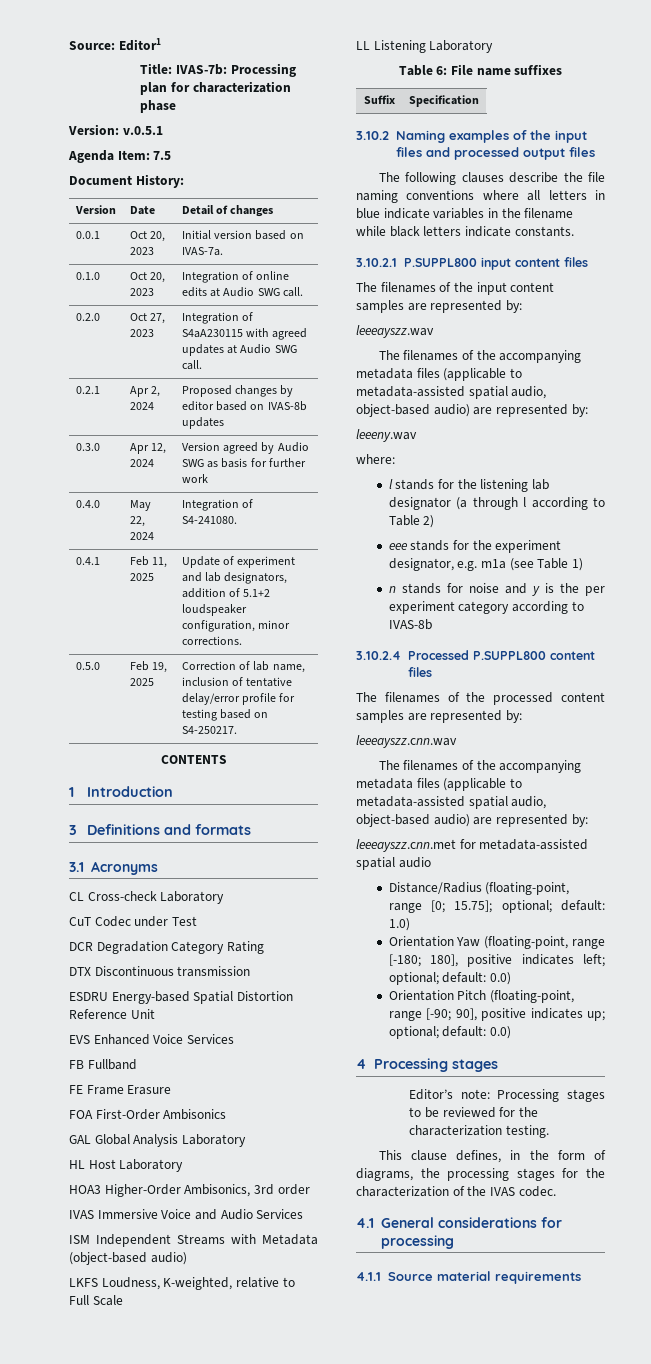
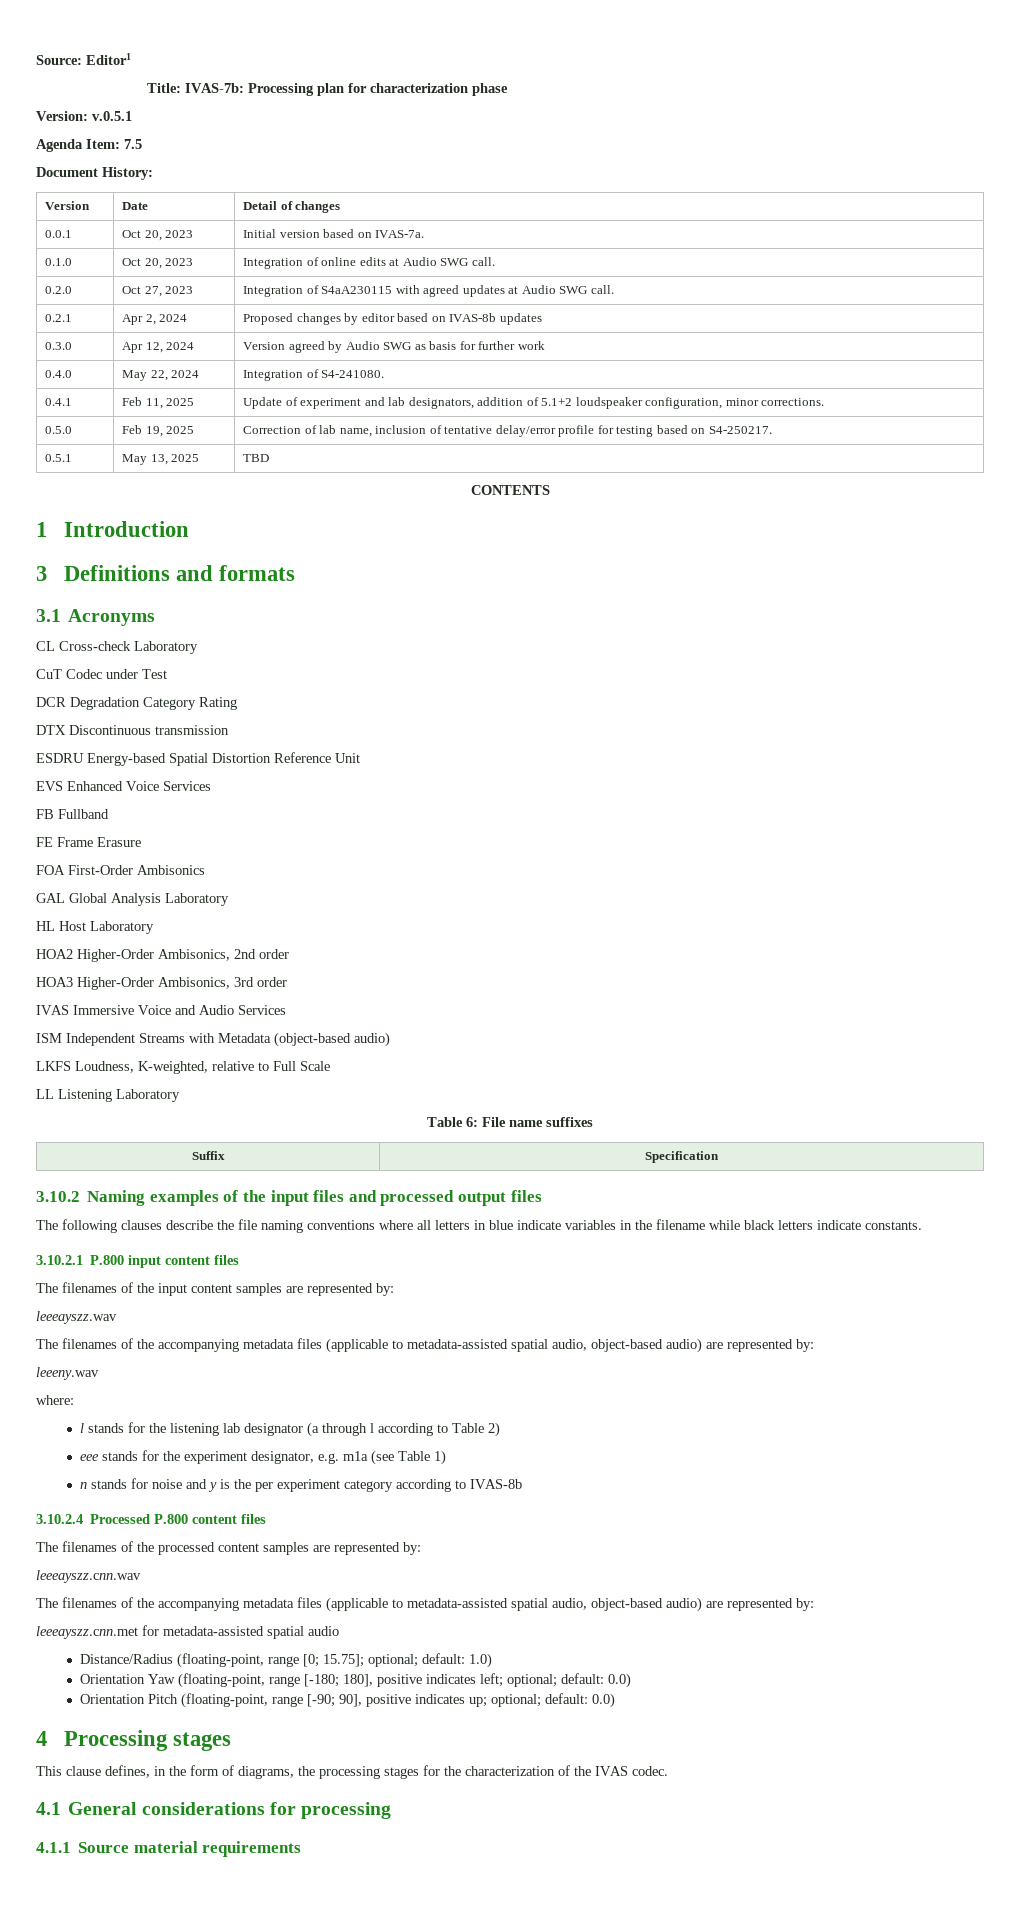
+ 0.5.1 | May 13, 2025 | TBD
+ HOA2 Higher-Order Ambisonics, 2nd order
- 3.10.2.1 P.SUPPL800 input content files
+ 3.10.2.1 P.800 input content files
- 3.10.2.4 Processed P.SUPPL800 content files
+ 3.10.2.4 Processed P.800 content files
- Editor’s note: Processing stages to be reviewed for the characterization testing.

